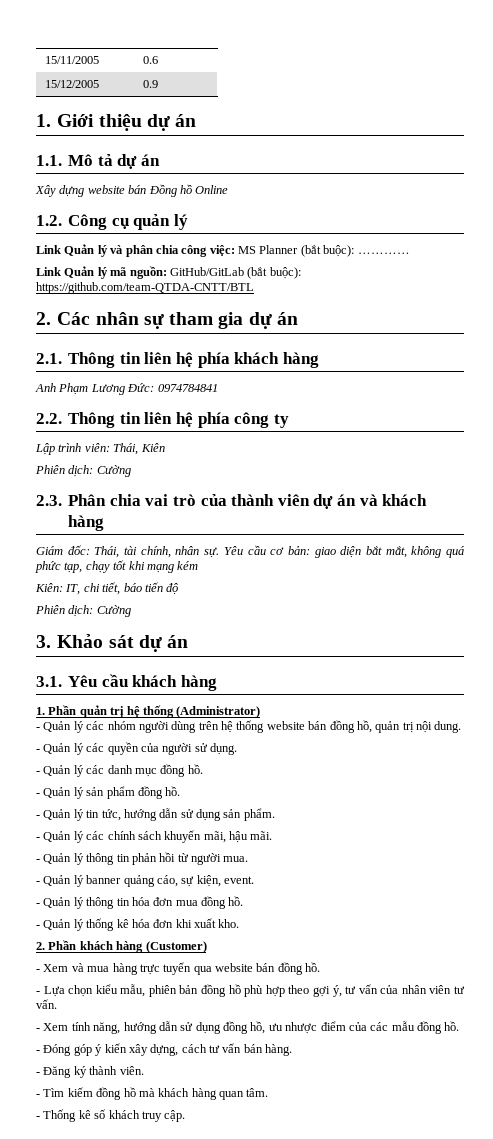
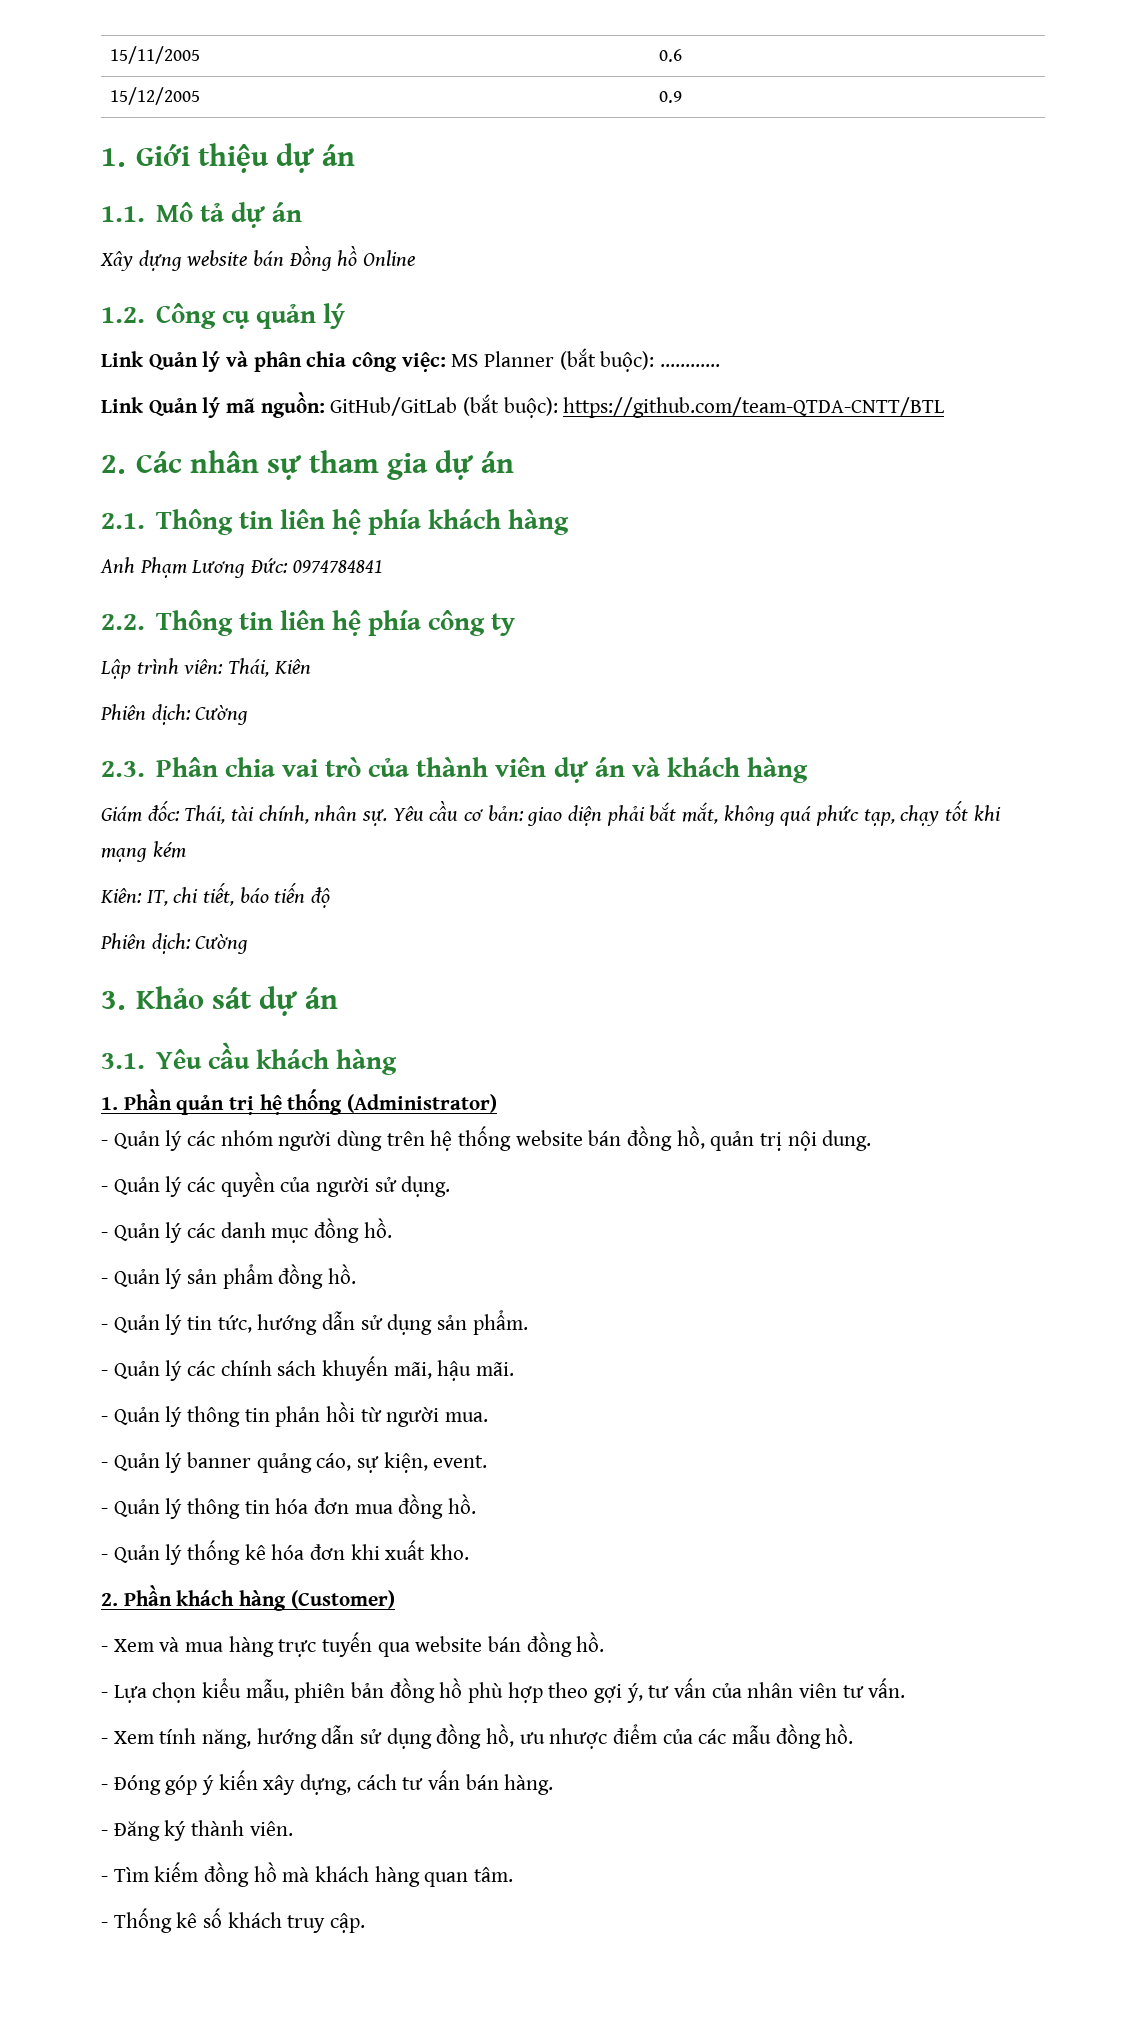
- Yêu cầu cơ bản: giao diện bắt mắt, không quá phức tạp, chạy tốt khi mạng kém
+ Yêu cầu cơ bản: giao diện phải bắt mắt, không quá phức tạp, chạy tốt khi mạng kém

